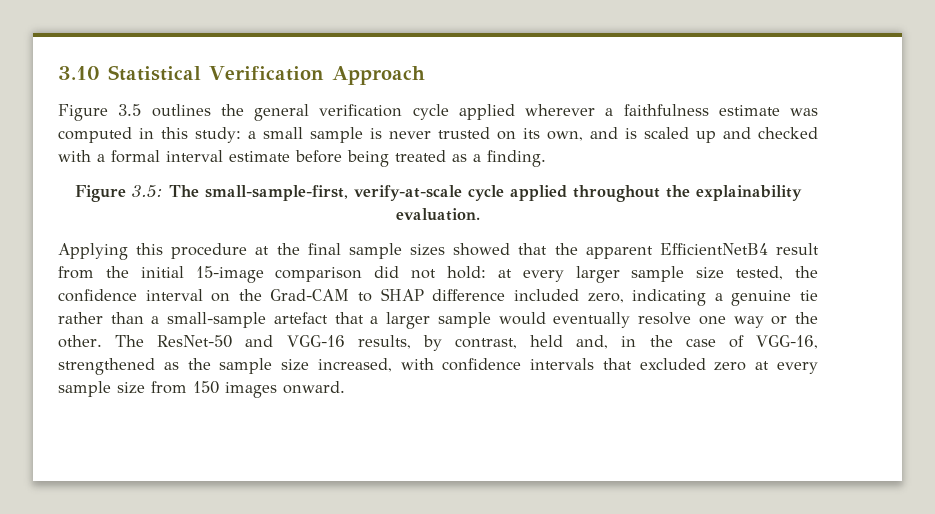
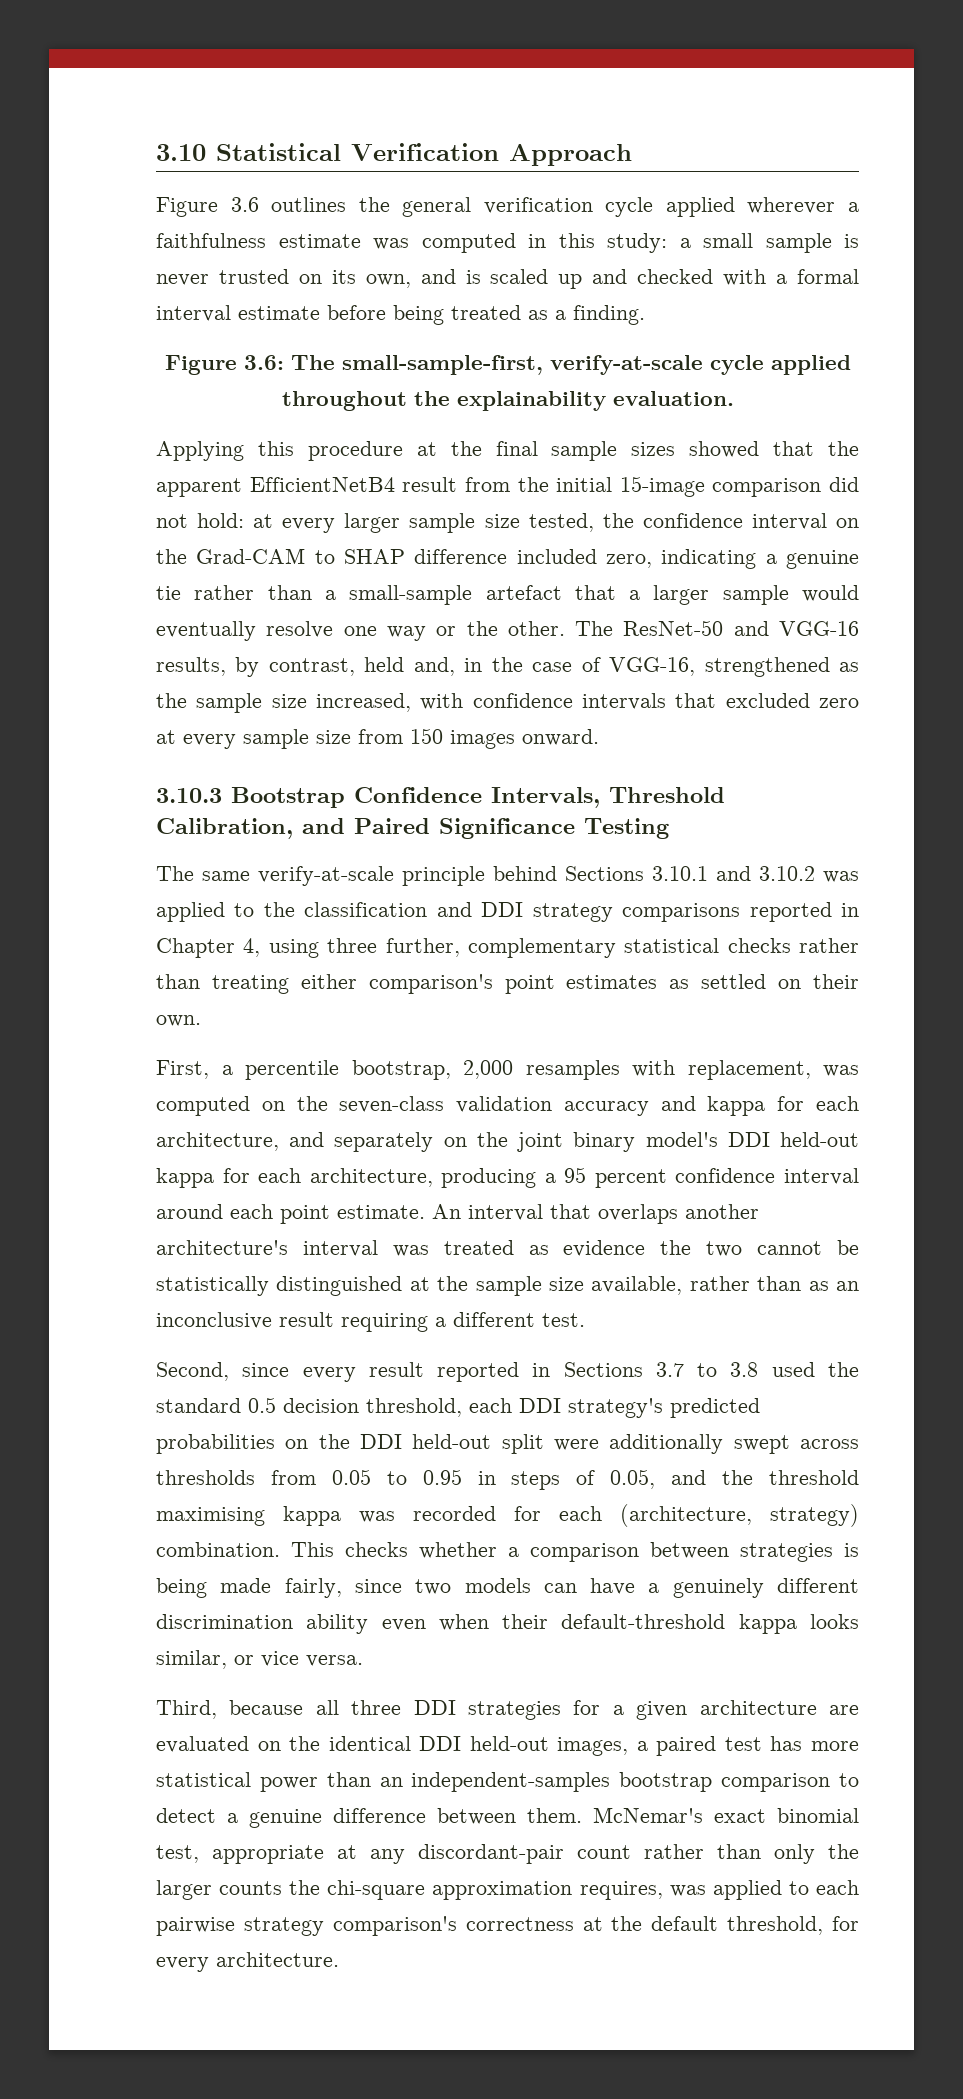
- Figure 3.5 outlines the general verification cycle applied wherever a faithfulness estimate was computed in this study: a small sample is never trusted on its own, and is scaled up and checked with a formal interval estimate before being treated as a finding.
+ Figure 3.6 outlines the general verification cycle applied wherever a faithfulness estimate was computed in this study: a small sample is never trusted on its own, and is scaled up and checked with a formal interval estimate before being treated as a finding.
- Figure 3.5: The small-sample-first, verify-at-scale cycle applied throughout the explainability evaluation.
+ Figure 3.6: The small-sample-first, verify-at-scale cycle applied throughout the explainability evaluation.
+ 3.10.3 Bootstrap Confidence Intervals, Threshold Calibration, and Paired Significance Testing
+ The same verify-at-scale principle behind Sections 3.10.1 and 3.10.2 was applied to the classification and DDI strategy comparisons reported in Chapter 4, using three further, complementary statistical checks rather than treating either comparison's point estimates as settled on their own.
+ First, a percentile bootstrap, 2,000 resamples with replacement, was computed on the seven-class validation accuracy and kappa for each architecture, and separately on the joint binary model's DDI held-out kappa for each architecture, producing a 95 percent confidence interval around each point estimate. An interval that overlaps another architecture's interval was treated as evidence the two cannot be statistically distinguished at the sample size available, rather than as an inconclusive result requiring a different test.
+ Second, since every result reported in Sections 3.7 to 3.8 used the standard 0.5 decision threshold, each DDI strategy's predicted probabilities on the DDI held-out split were additionally swept across thresholds from 0.05 to 0.95 in steps of 0.05, and the threshold maximising kappa was recorded for each (architecture, strategy) combination. This checks whether a comparison between strategies is being made fairly, since two models can have a genuinely different discrimination ability even when their default-threshold kappa looks similar, or vice versa.
+ Third, because all three DDI strategies for a given architecture are evaluated on the identical DDI held-out images, a paired test has more statistical power than an independent-samples bootstrap comparison to detect a genuine difference between them. McNemar's exact binomial test, appropriate at any discordant-pair count rather than only the larger counts the chi-square approximation requires, was applied to each pairwise strategy comparison's correctness at the default threshold, for every architecture.

